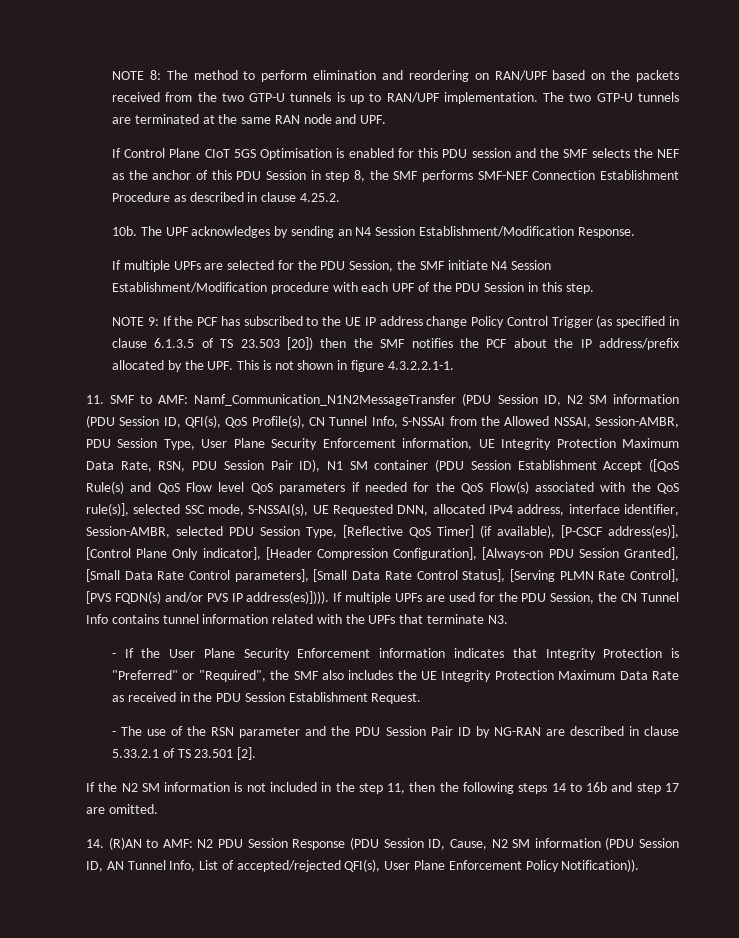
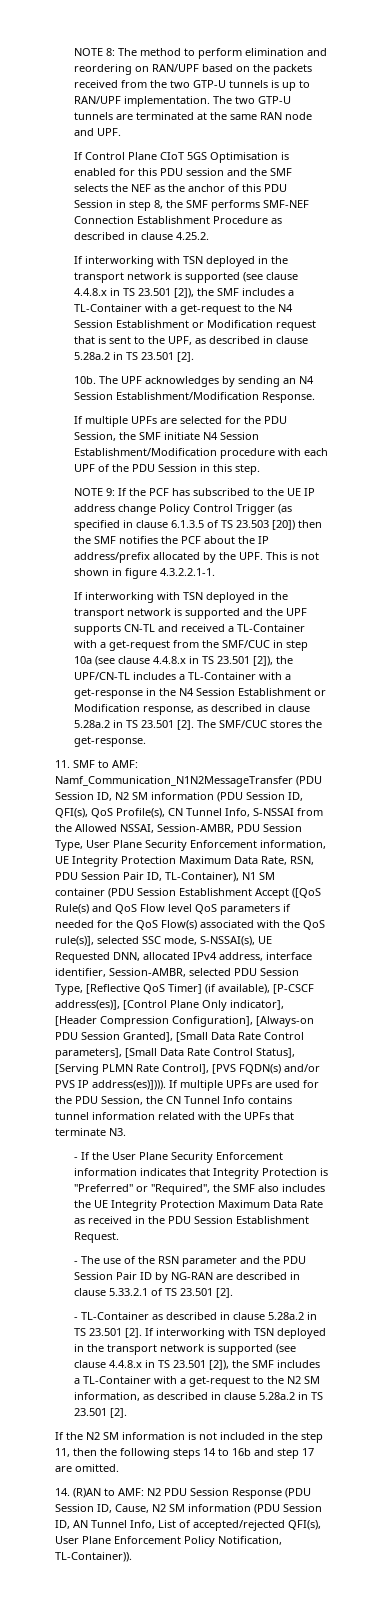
+ If interworking with TSN deployed in the transport network is supported (see clause 4.4.8.x in TS 23.501 [2]), the SMF includes a TL-Container with a get-request to the N4 Session Establishment or Modification request that is sent to the UPF, as described in clause 5.28a.2 in TS 23.501 [2].
+ If interworking with TSN deployed in the transport network is supported and the UPF supports CN-TL and received a TL-Container with a get-request from the SMF/CUC in step 10a (see clause 4.4.8.x in TS 23.501 [2]), the UPF/CN-TL includes a TL-Container with a get-response in the N4 Session Establishment or Modification response, as described in clause 5.28a.2 in TS 23.501 [2]. The SMF/CUC stores the get-response.
- Namf_Communication_N1N2MessageTransfer (PDU Session ID, N2 SM information (PDU Session ID, QFI(s), QoS Profile(s), CN Tunnel Info, S-NSSAI from the Allowed NSSAI, Session-AMBR, PDU Session Type, User Plane Security Enforcement information, UE Integrity Protection Maximum Data Rate, RSN, PDU Session Pair ID), N1 SM container (PDU Session Establishment Accept ([QoS Rule(s) and QoS Flow level QoS parameters if needed for the QoS Flow(s) associated with the QoS rule(s)], selected SSC mode, S-NSSAI(s), UE Requested DNN, allocated IPv4 address, interface identifier, Session-AMBR, selected PDU Session Type, [Reflective QoS Timer] (if available), [P-CSCF address(es)], [Control Plane Only indicator], [Header Compression Configuration], [Always-on PDU Session Granted], [Small Data Rate Control parameters], [Small Data Rate Control Status], [Serving PLMN Rate Control], [PVS FQDN(s) and/or PVS IP address(es)]))).
+ Namf_Communication_N1N2MessageTransfer (PDU Session ID, N2 SM information (PDU Session ID, QFI(s), QoS Profile(s), CN Tunnel Info, S-NSSAI from the Allowed NSSAI, Session-AMBR, PDU Session Type, User Plane Security Enforcement information, UE Integrity Protection Maximum Data Rate, RSN, PDU Session Pair ID, TL-Container), N1 SM container (PDU Session Establishment Accept ([QoS Rule(s) and QoS Flow level QoS parameters if needed for the QoS Flow(s) associated with the QoS rule(s)], selected SSC mode, S-NSSAI(s), UE Requested DNN, allocated IPv4 address, interface identifier, Session-AMBR, selected PDU Session Type, [Reflective QoS Timer] (if available), [P-CSCF address(es)], [Control Plane Only indicator], [Header Compression Configuration], [Always-on PDU Session Granted], [Small Data Rate Control parameters], [Small Data Rate Control Status], [Serving PLMN Rate Control], [PVS FQDN(s) and/or PVS IP address(es)]))).
+ - TL-Container as described in clause 5.28a.2 in TS 23.501 [2]. If interworking with TSN deployed in the transport network is supported (see clause 4.4.8.x in TS 23.501 [2]), the SMF includes a TL-Container with a get-request to the N2 SM information, as described in clause 5.28a.2 in TS 23.501 [2].
- 14. (R)AN to AMF: N2 PDU Session Response (PDU Session ID, Cause, N2 SM information (PDU Session ID, AN Tunnel Info, List of accepted/rejected QFI(s), User Plane Enforcement Policy Notification)).
+ 14. (R)AN to AMF: N2 PDU Session Response (PDU Session ID, Cause, N2 SM information (PDU Session ID, AN Tunnel Info, List of accepted/rejected QFI(s), User Plane Enforcement Policy Notification, TL-Container)).

